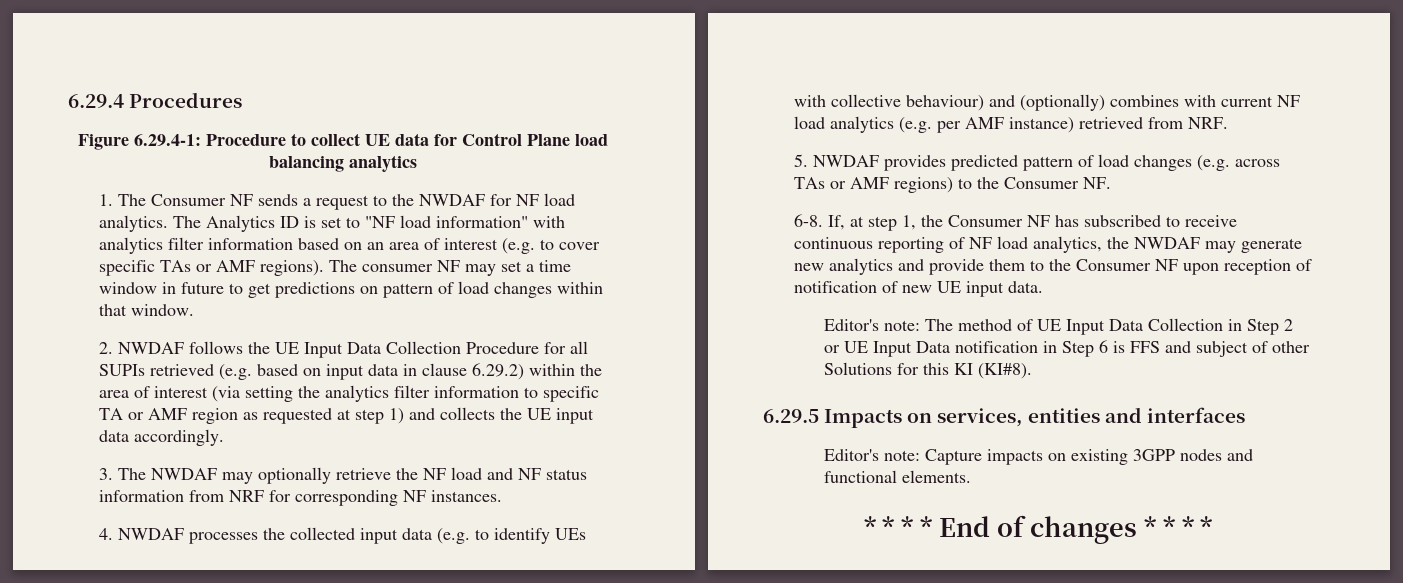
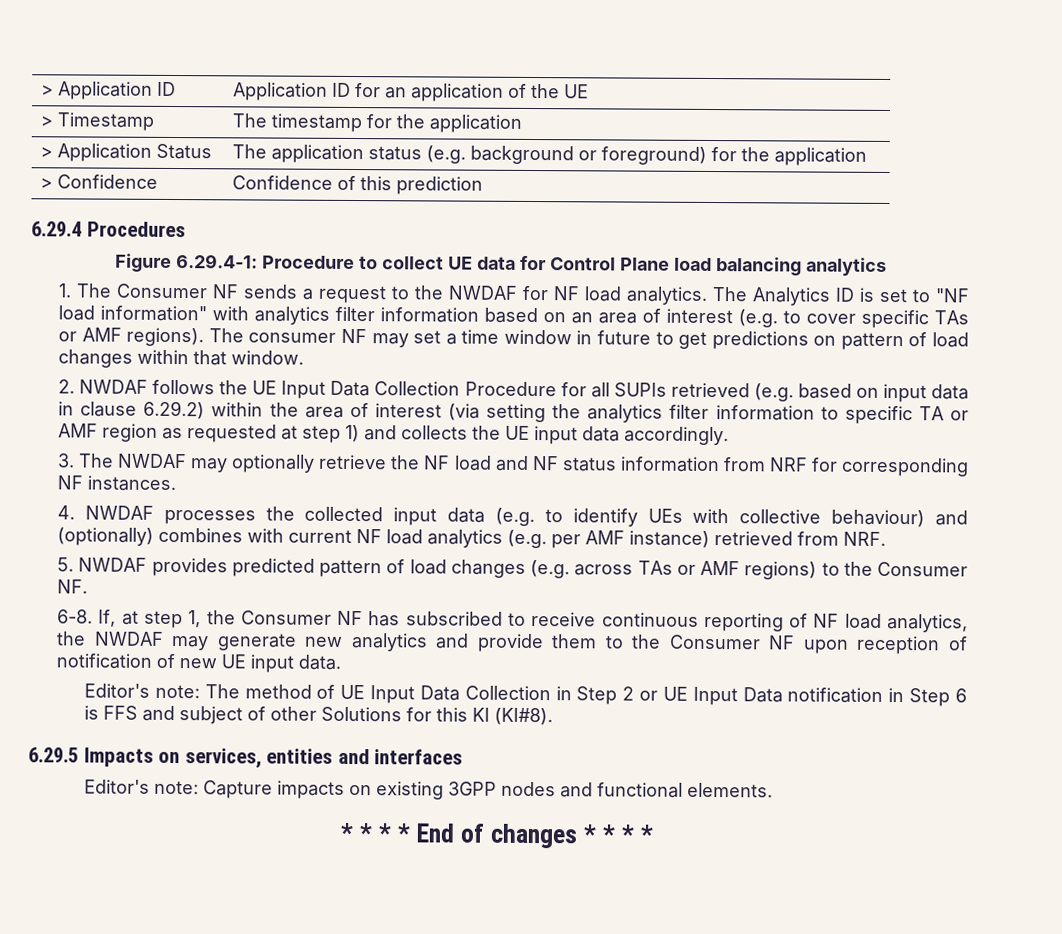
+ > Application ID | Application ID for an application of the UE
+ > Timestamp | The timestamp for the application
+ > Application Status | The application status (e.g. background or foreground) for the application
+ > Confidence | Confidence of this prediction

